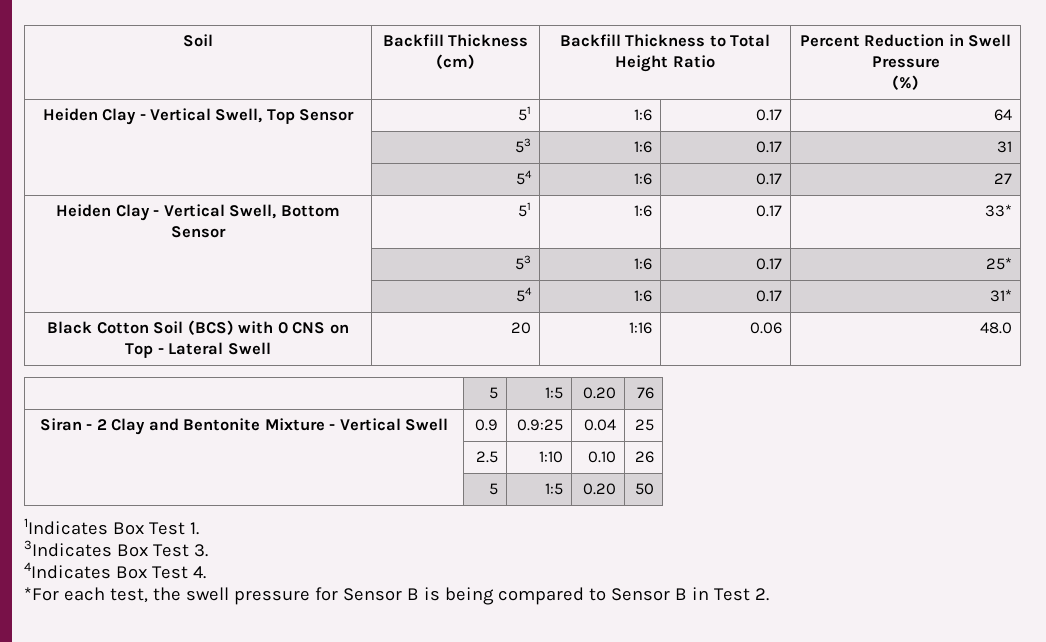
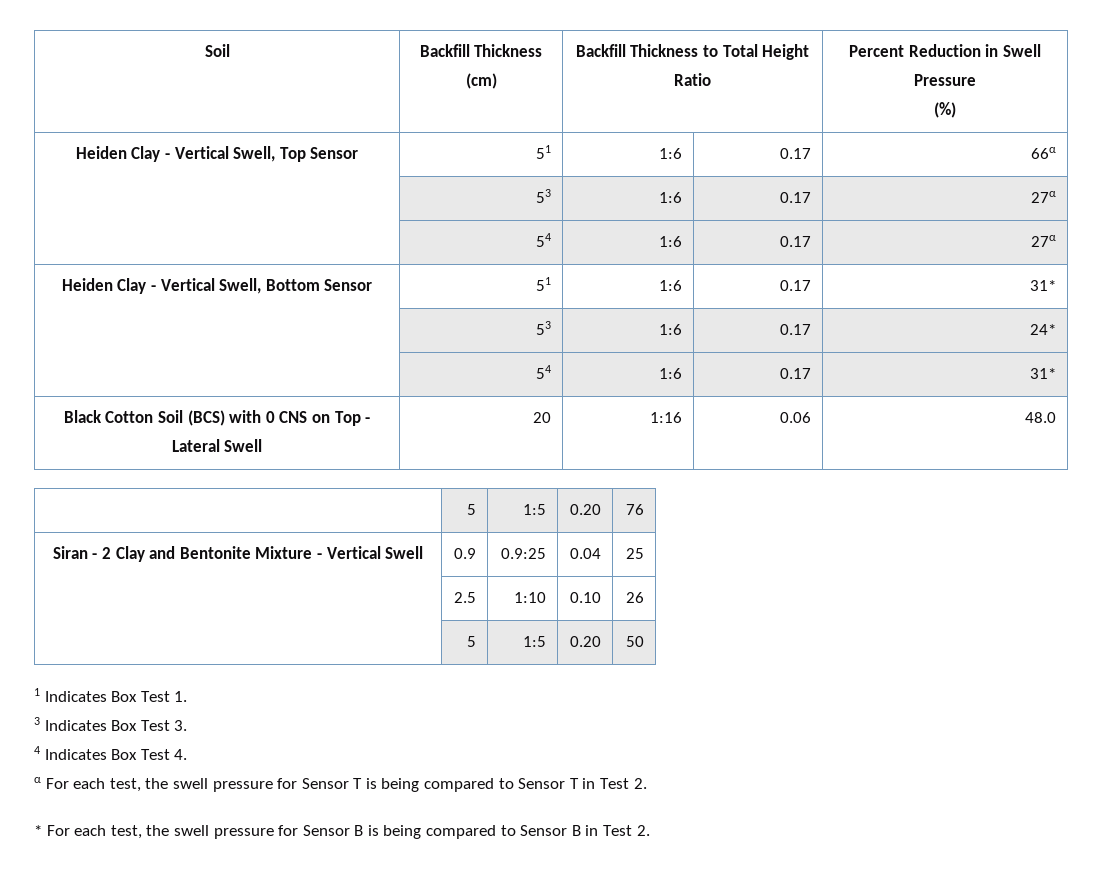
- Heiden Clay - Vertical Swell, Top Sensor | 51 | 1:6 | 0.17 | 64
- | 53 | 1:6 | 0.17 | 31
- | 54 | 1:6 | 0.17 | 27
+ Heiden Clay - Vertical Swell, Top Sensor | 51 | 1:6 | 0.17 | 66α
+ | 53 | 1:6 | 0.17 | 27α
+ | 54 | 1:6 | 0.17 | 27α
- Heiden Clay - Vertical Swell, Bottom Sensor | 51 | 1:6 | 0.17 | 33*
- | 53 | 1:6 | 0.17 | 25*
+ Heiden Clay - Vertical Swell, Bottom Sensor | 51 | 1:6 | 0.17 | 31*
+ | 53 | 1:6 | 0.17 | 24*
- 1Indicates Box Test 1.
+ 1 Indicates Box Test 1.
- 3Indicates Box Test 3.
+ 3 Indicates Box Test 3.
- 4Indicates Box Test 4.
+ 4 Indicates Box Test 4.
- *For each test, the swell pressure for Sensor B is being compared to Sensor B in Test 2.
+ α For each test, the swell pressure for Sensor T is being compared to Sensor T in Test 2.
+ * For each test, the swell pressure for Sensor B is being compared to Sensor B in Test 2.

